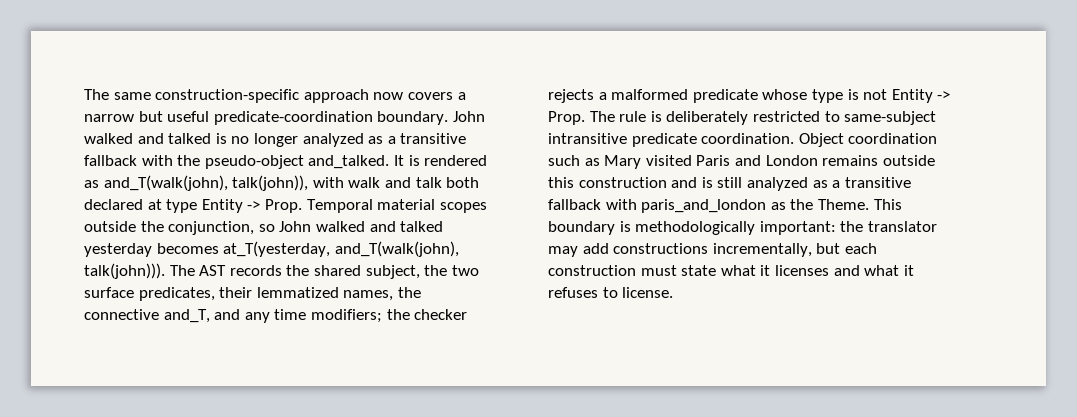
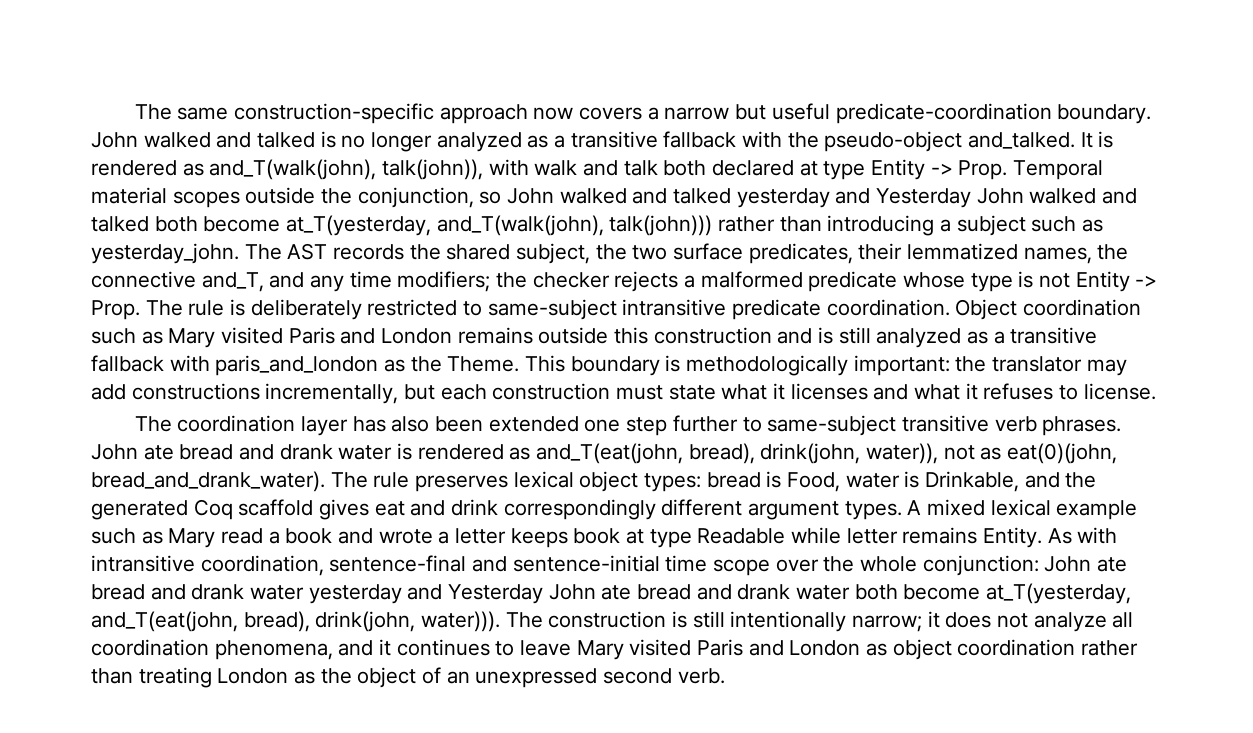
- Temporal material scopes outside the conjunction, so John walked and talked yesterday becomes at_T(yesterday, and_T(walk(john), talk(john))).
+ Temporal material scopes outside the conjunction, so John walked and talked yesterday and Yesterday John walked and talked both become at_T(yesterday, and_T(walk(john), talk(john))) rather than introducing a subject such as yesterday_john.
+ The coordination layer has also been extended one step further to same-subject transitive verb phrases. John ate bread and drank water is rendered as and_T(eat(john, bread), drink(john, water)), not as eat(0)(john, bread_and_drank_water). The rule preserves lexical object types: bread is Food, water is Drinkable, and the generated Coq scaffold gives eat and drink correspondingly different argument types. A mixed lexical example such as Mary read a book and wrote a letter keeps book at type Readable while letter remains Entity. As with intransitive coordination, sentence-final and sentence-initial time scope over the whole conjunction: John ate bread and drank water yesterday and Yesterday John ate bread and drank water both become at_T(yesterday, and_T(eat(john, bread), drink(john, water))). The construction is still intentionally narrow; it does not analyze all coordination phenomena, and it continues to leave Mary visited Paris and London as object coordination rather than treating London as the object of an unexpressed second verb.

